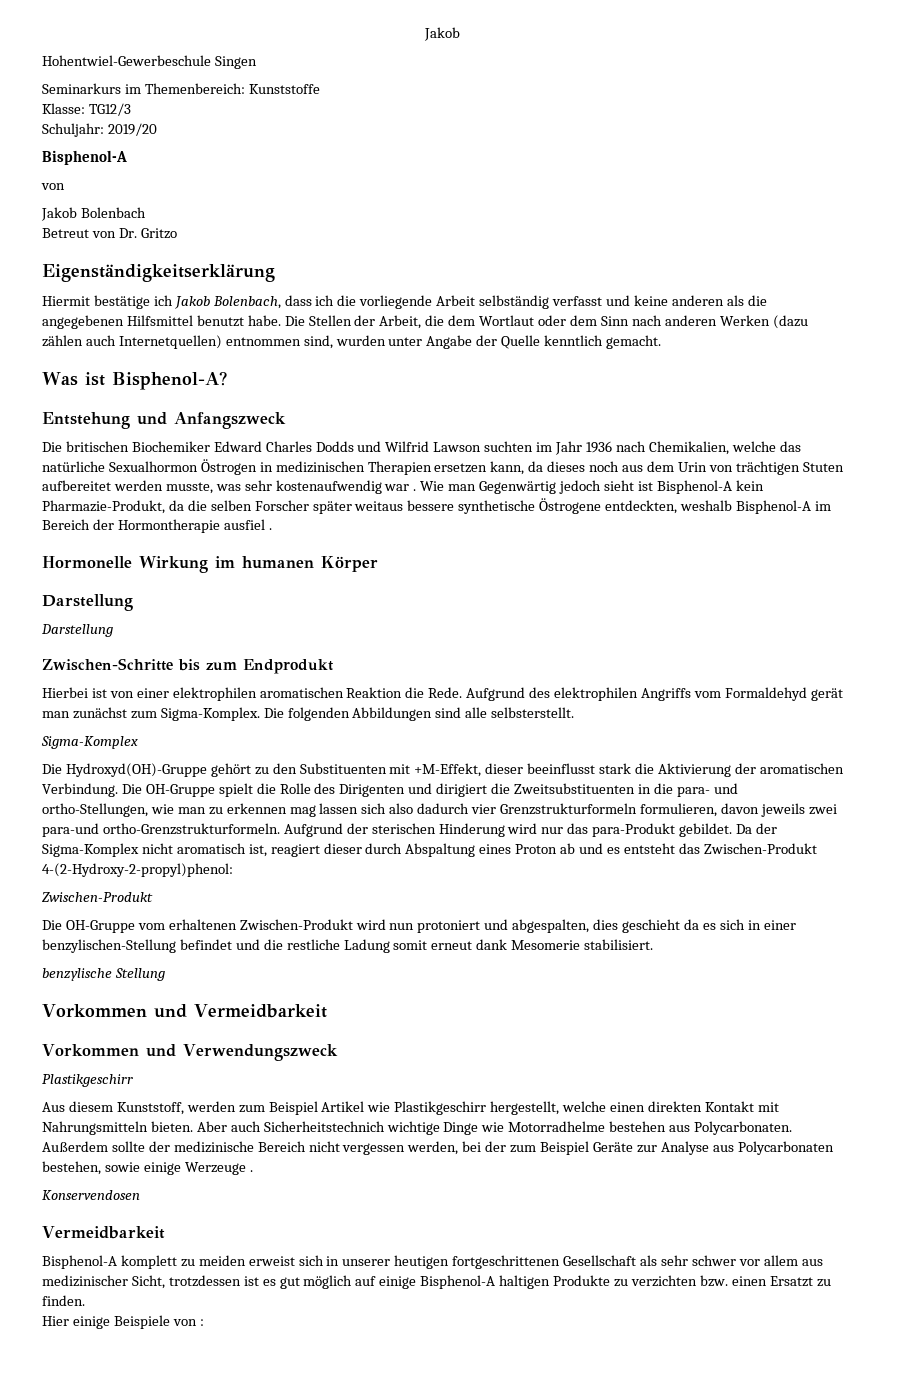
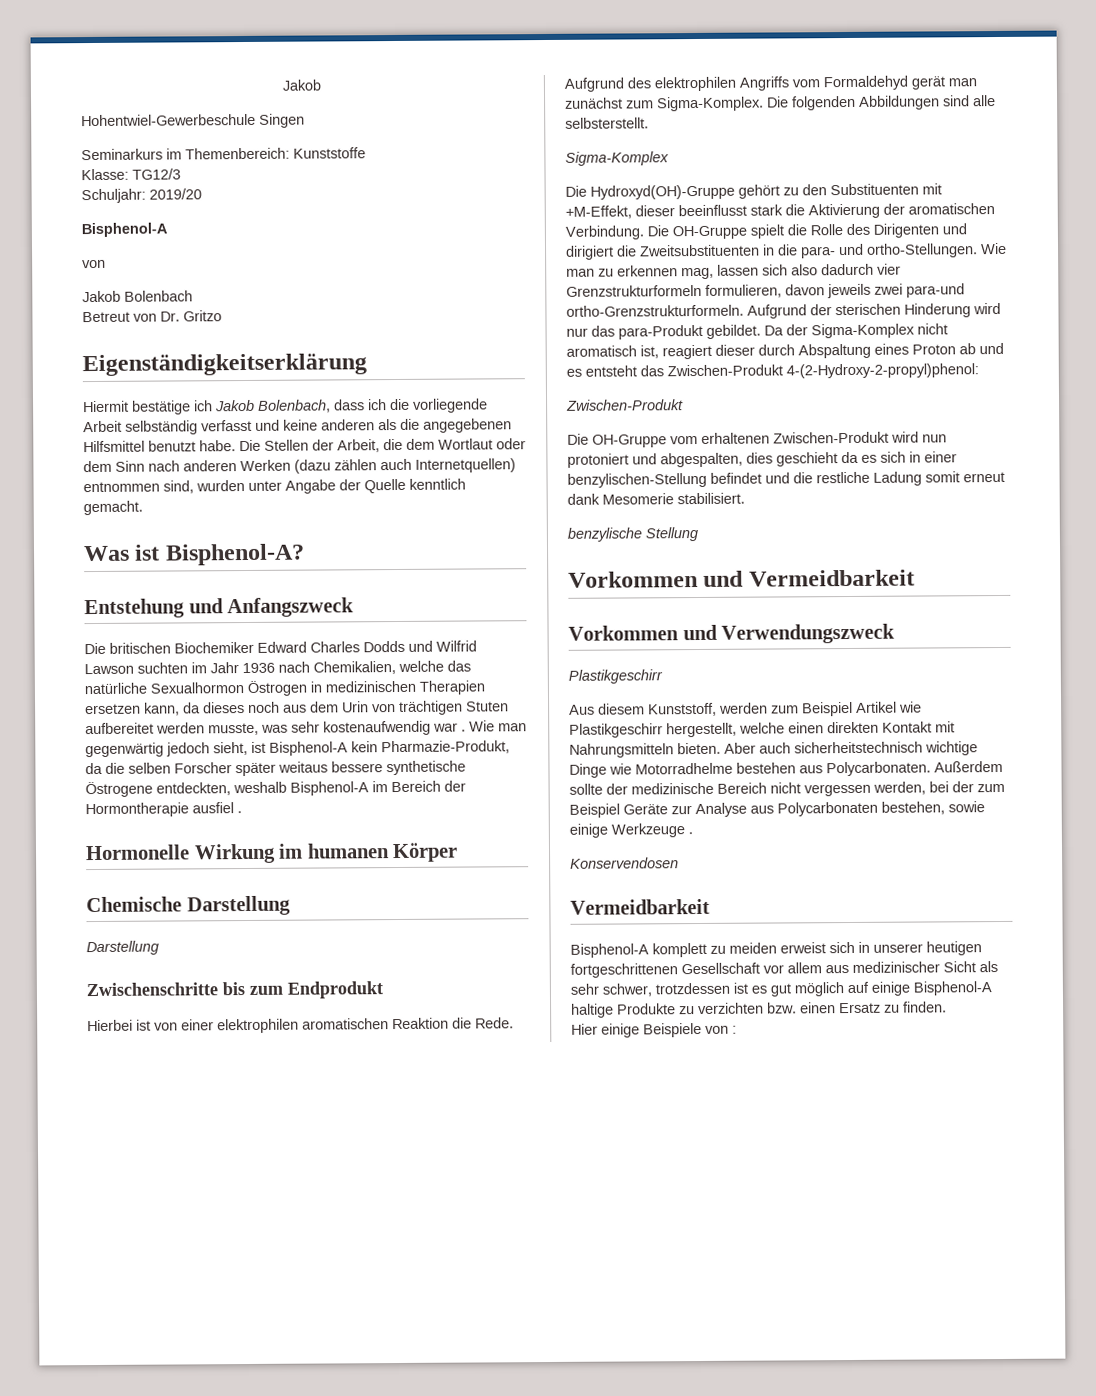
- Wie man Gegenwärtig jedoch sieht ist Bisphenol-A kein Pharmazie-Produkt, da die selben Forscher später weitaus bessere synthetische Östrogene entdeckten, weshalb Bisphenol-A im Bereich der Hormontherapie ausfiel .
+ Wie man gegenwärtig jedoch sieht, ist Bisphenol-A kein Pharmazie-Produkt, da die selben Forscher später weitaus bessere synthetische Östrogene entdeckten, weshalb Bisphenol-A im Bereich der Hormontherapie ausfiel .
  Hormonelle Wirkung im humanen Körper
- Darstellung
+ Chemische Darstellung
- Zwischen-Schritte bis zum Endprodukt
+ Zwischenschritte bis zum Endprodukt
- Die OH-Gruppe spielt die Rolle des Dirigenten und dirigiert die Zweitsubstituenten in die para- und ortho-Stellungen, wie man zu erkennen mag lassen sich also dadurch vier Grenzstrukturformeln formulieren, davon jeweils zwei para-und ortho-Grenzstrukturformeln.
+ Die OH-Gruppe spielt die Rolle des Dirigenten und dirigiert die Zweitsubstituenten in die para- und ortho-Stellungen. Wie man zu erkennen mag, lassen sich also dadurch vier Grenzstrukturformeln formulieren, davon jeweils zwei para-und ortho-Grenzstrukturformeln.
- Aber auch Sicherheitstechnich wichtige Dinge wie Motorradhelme bestehen aus Polycarbonaten.
+ Aber auch sicherheitstechnisch wichtige Dinge wie Motorradhelme bestehen aus Polycarbonaten.
- Außerdem sollte der medizinische Bereich nicht vergessen werden, bei der zum Beispiel Geräte zur Analyse aus Polycarbonaten bestehen, sowie einige Werzeuge .
+ Außerdem sollte der medizinische Bereich nicht vergessen werden, bei der zum Beispiel Geräte zur Analyse aus Polycarbonaten bestehen, sowie einige Werkzeuge .
- Bisphenol-A komplett zu meiden erweist sich in unserer heutigen fortgeschrittenen Gesellschaft als sehr schwer vor allem aus medizinischer Sicht, trotzdessen ist es gut möglich auf einige Bisphenol-A haltigen Produkte zu verzichten bzw. einen Ersatzt zu finden.
+ Bisphenol-A komplett zu meiden erweist sich in unserer heutigen fortgeschrittenen Gesellschaft vor allem aus medizinischer Sicht als sehr schwer, trotzdessen ist es gut möglich auf einige Bisphenol-A haltige Produkte zu verzichten bzw. einen Ersatz zu finden.

